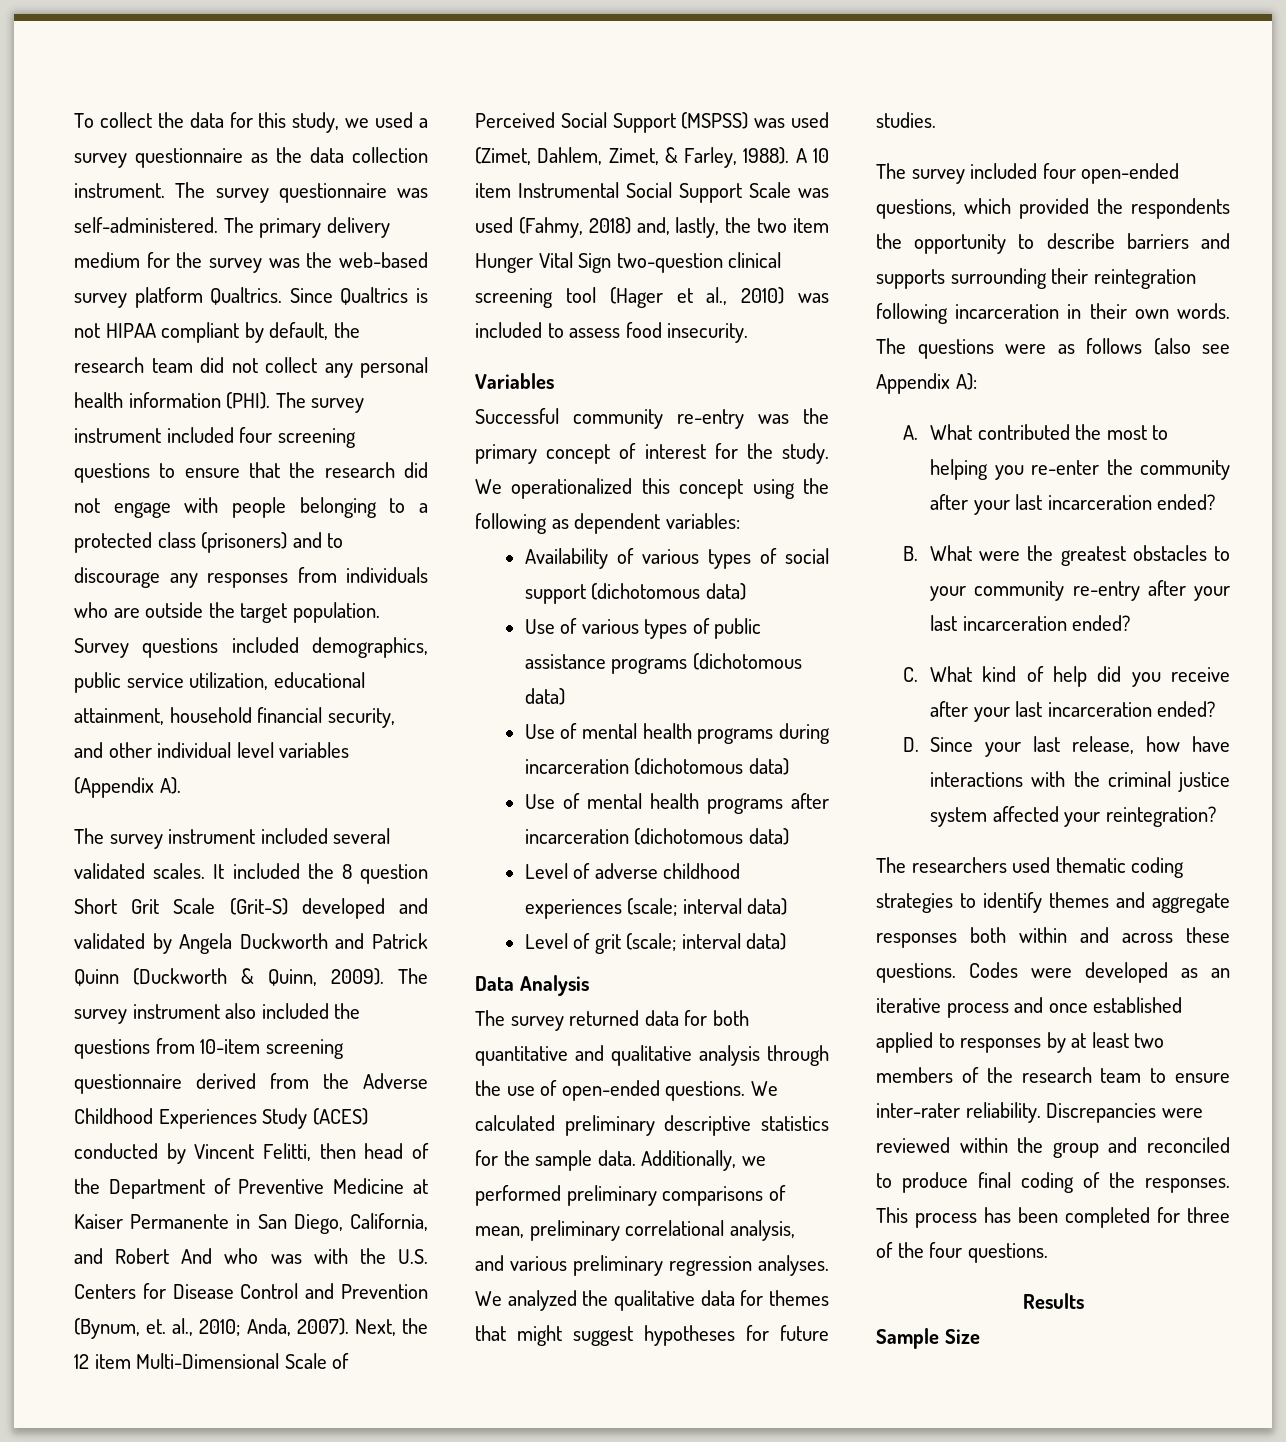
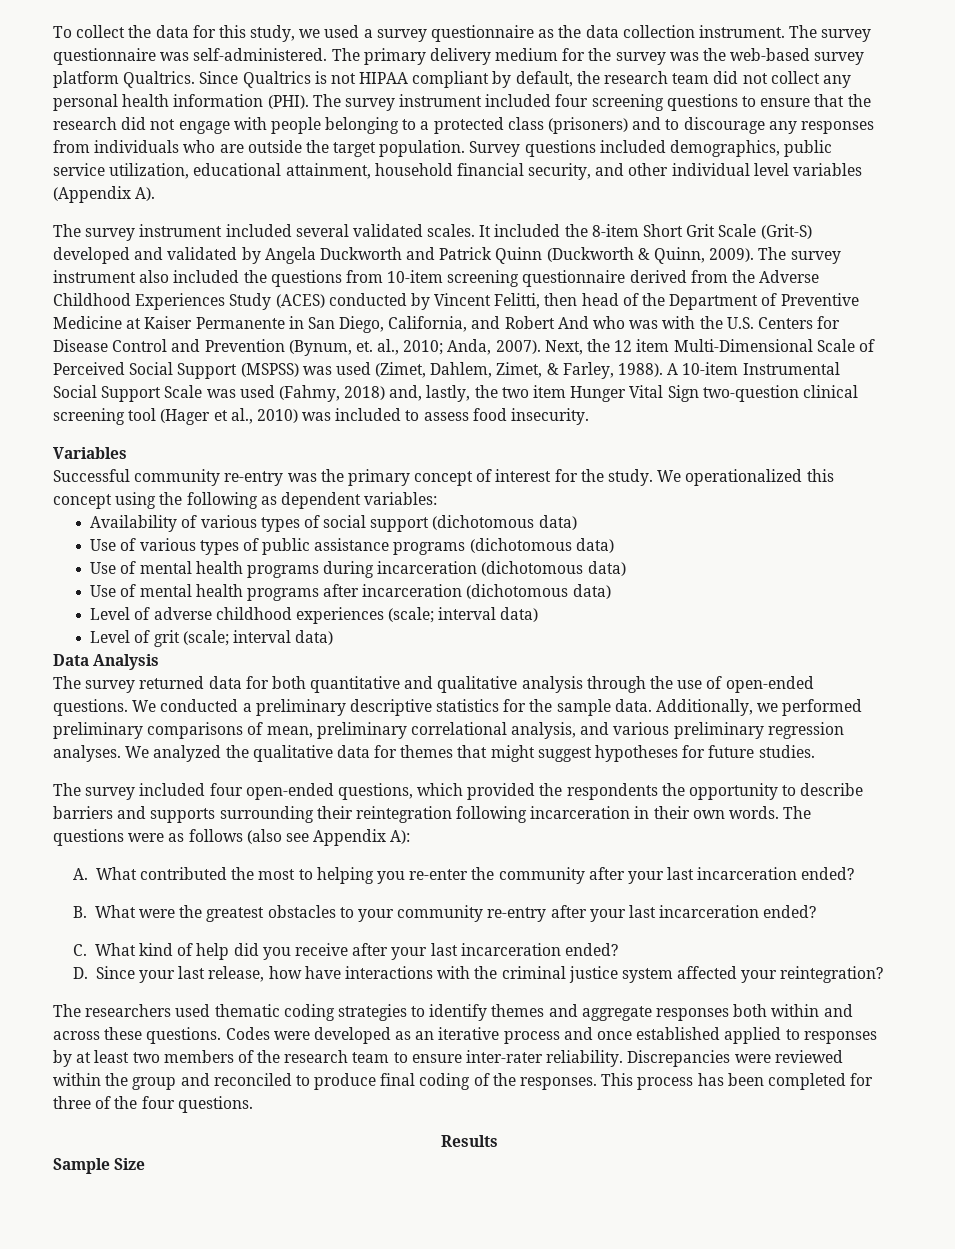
- It included the 8 question Short Grit Scale (Grit-S) developed and validated by Angela Duckworth and Patrick Quinn (Duckworth & Quinn, 2009).
+ It included the 8-item Short Grit Scale (Grit-S) developed and validated by Angela Duckworth and Patrick Quinn (Duckworth & Quinn, 2009).
- A 10 item Instrumental Social Support Scale was used (Fahmy, 2018) and, lastly, the two item Hunger Vital Sign two-question clinical screening tool (Hager et al., 2010) was included to assess food insecurity.
+ A 10-item Instrumental Social Support Scale was used (Fahmy, 2018) and, lastly, the two item Hunger Vital Sign two-question clinical screening tool (Hager et al., 2010) was included to assess food insecurity.
- We calculated preliminary descriptive statistics for the sample data.
+ We conducted a preliminary descriptive statistics for the sample data.

